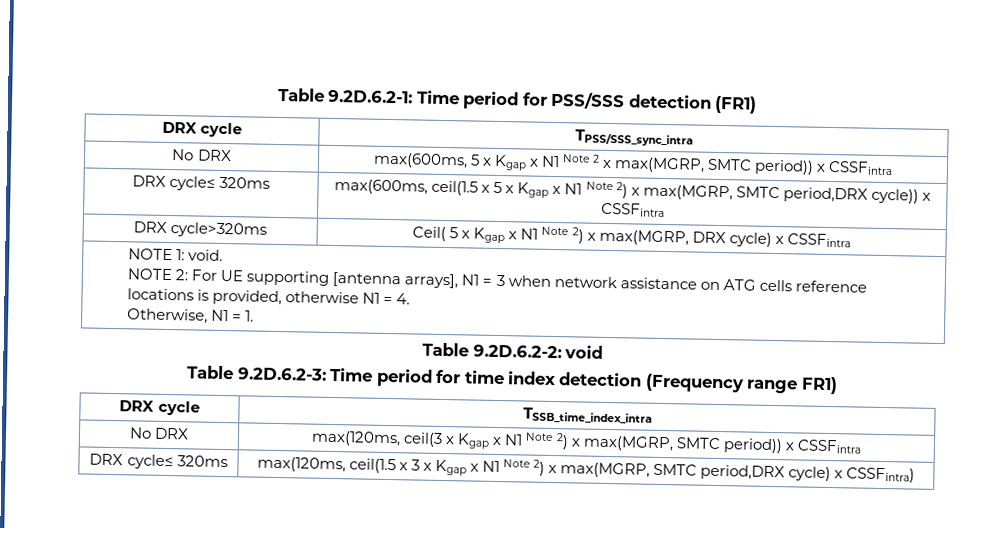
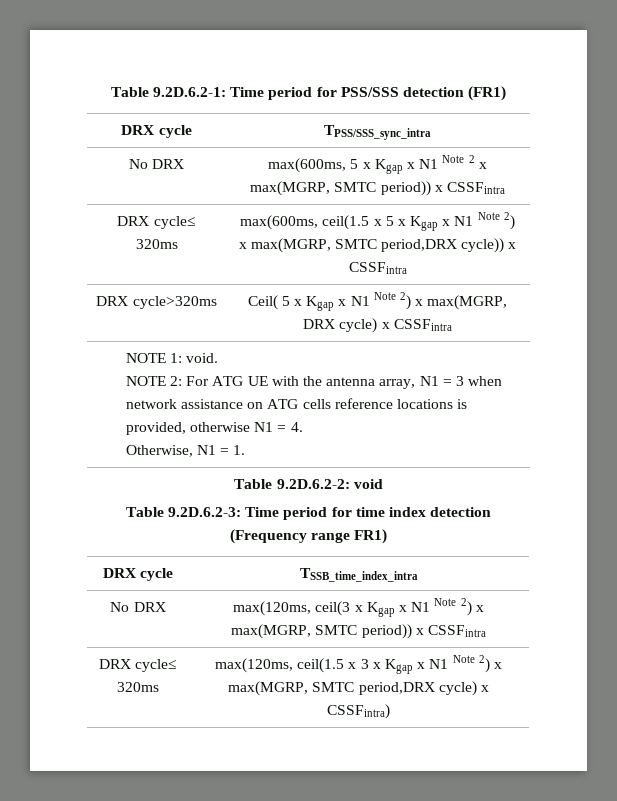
  NOTE 1: void.
- NOTE 2: For UE supporting [antenna arrays], N1 = 3 when network assistance on ATG cells reference locations is provided, otherwise N1 = 4.
+ NOTE 2: For ATG UE with the antenna array, N1 = 3 when network assistance on ATG cells reference locations is provided, otherwise N1 = 4.

